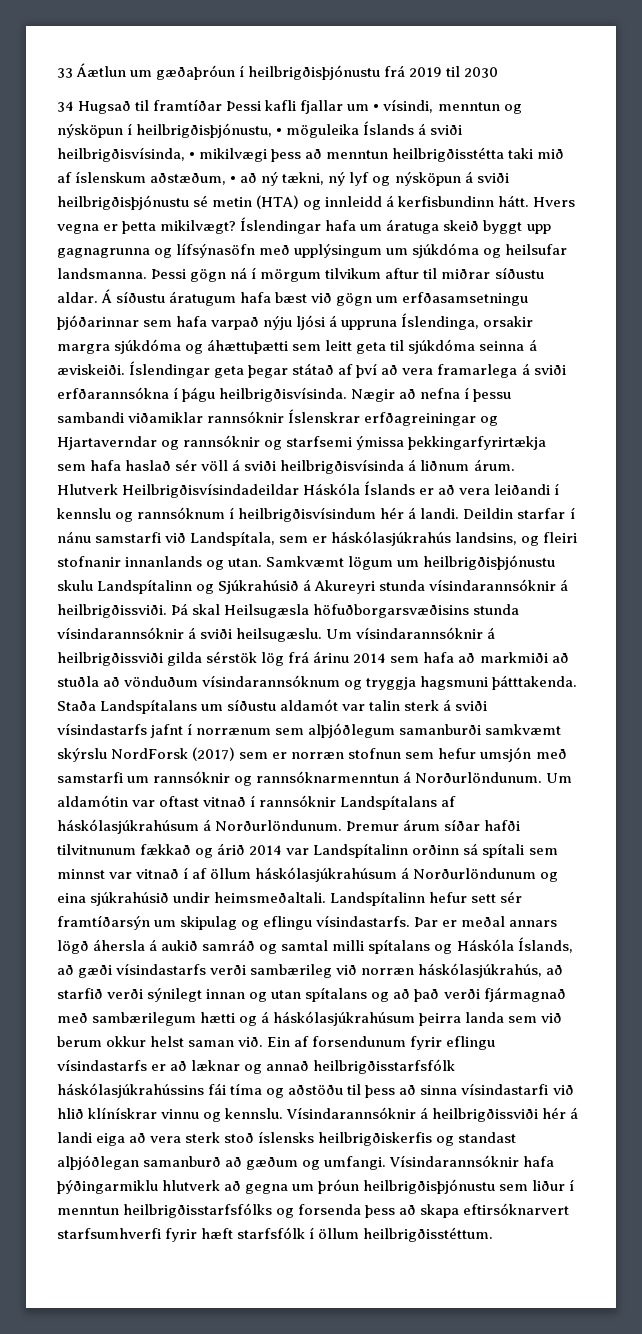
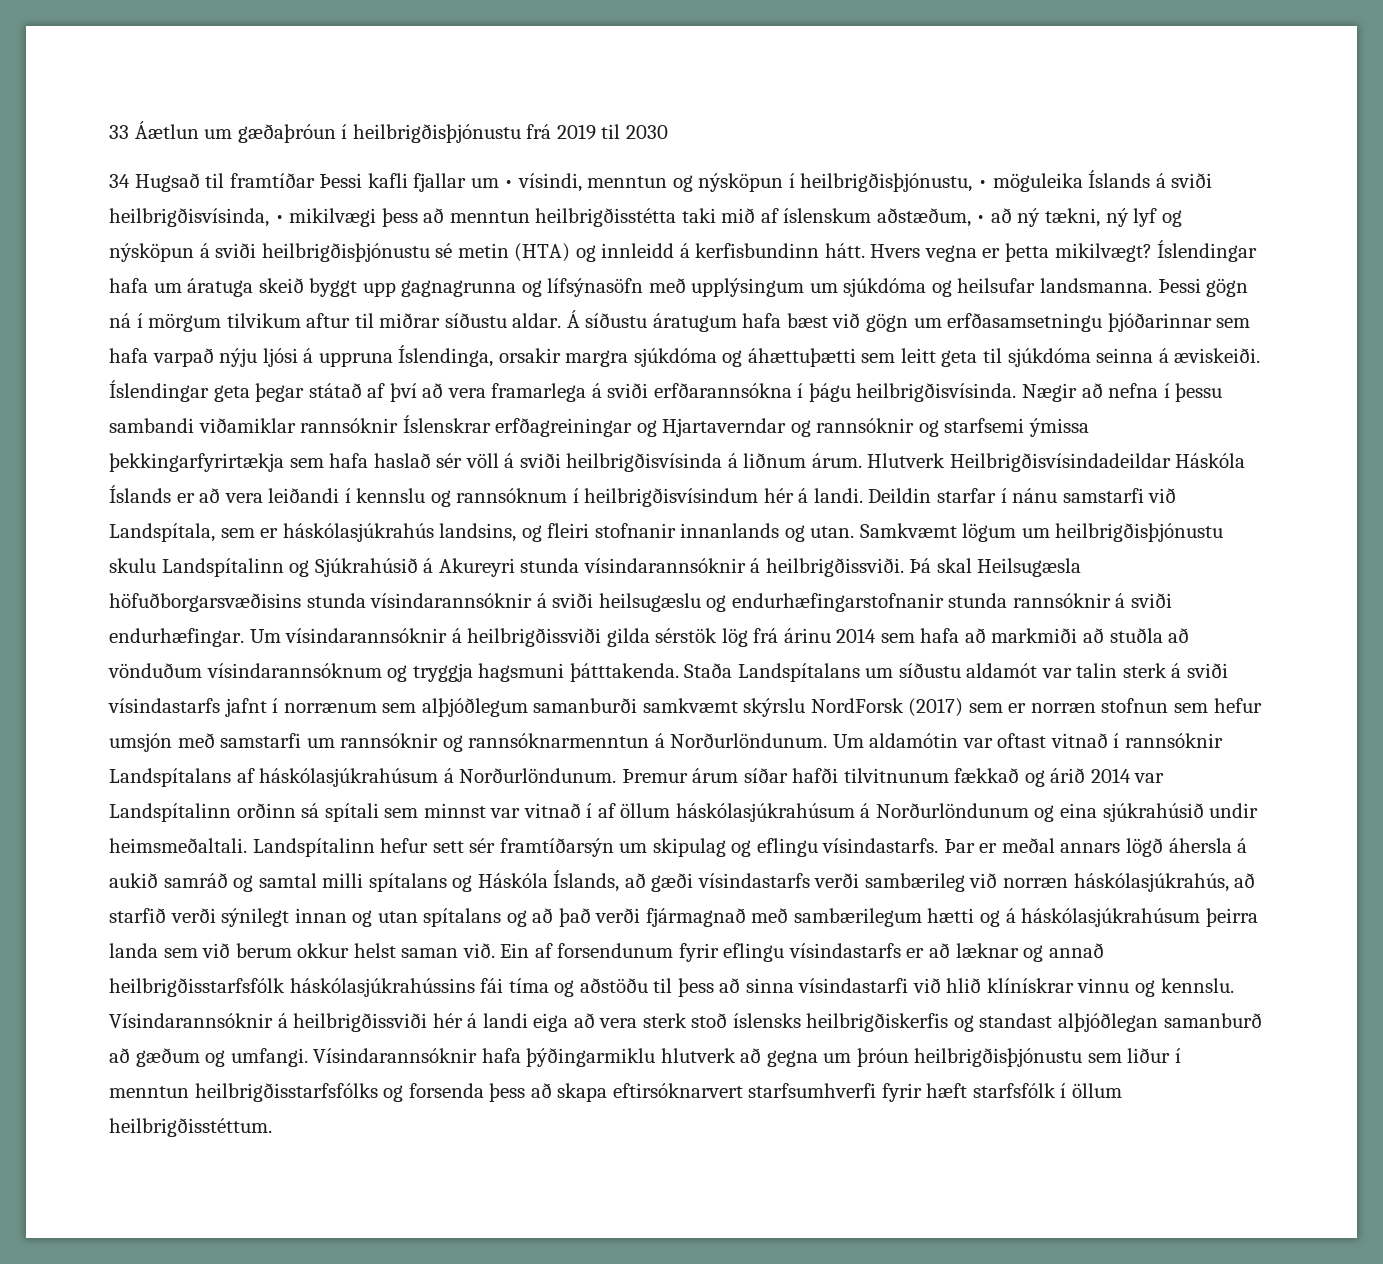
- Þá skal Heilsugæsla höfuðborgarsvæðisins stunda vísindarannsóknir á sviði heilsugæslu.
+ Þá skal Heilsugæsla höfuðborgarsvæðisins stunda vísindarannsóknir á sviði heilsugæslu og endurhæfingarstofnanir stunda rannsóknir á sviði endurhæfingar.

